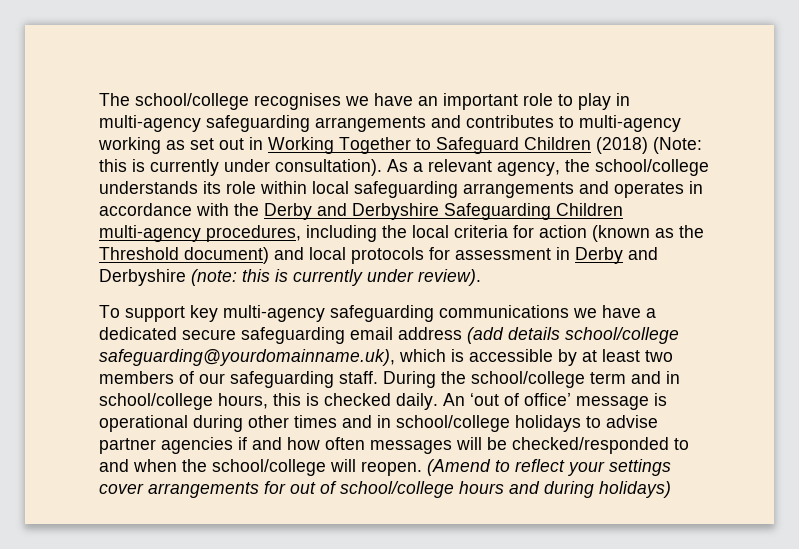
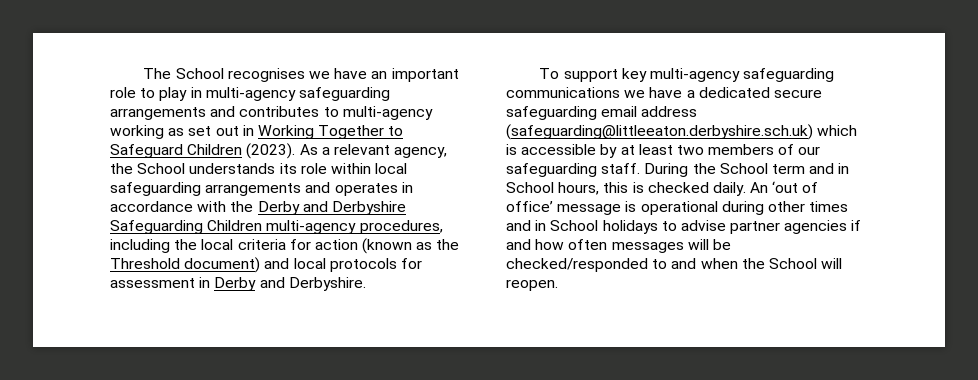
- The school/college recognises we have an important role to play in multi-agency safeguarding arrangements and contributes to multi-agency working as set out in Working Together to Safeguard Children (2018) (Note: this is currently under consultation).
+ The School recognises we have an important role to play in multi-agency safeguarding arrangements and contributes to multi-agency working as set out in Working Together to Safeguard Children (2023).
- As a relevant agency, the school/college understands its role within local safeguarding arrangements and operates in accordance with the Derby and Derbyshire Safeguarding Children multi-agency procedures, including the local criteria for action (known as the Threshold document) and local protocols for assessment in Derby and Derbyshire (note: this is currently under review).
+ As a relevant agency, the School understands its role within local safeguarding arrangements and operates in accordance with the Derby and Derbyshire Safeguarding Children multi-agency procedures, including the local criteria for action (known as the Threshold document) and local protocols for assessment in Derby and Derbyshire.
- To support key multi-agency safeguarding communications we have a dedicated secure safeguarding email address (add details school/college safeguarding@yourdomainname.uk), which is accessible by at least two members of our safeguarding staff.
+ To support key multi-agency safeguarding communications we have a dedicated secure safeguarding email address (safeguarding@littleeaton.derbyshire.sch.uk) which is accessible by at least two members of our safeguarding staff.
- During the school/college term and in school/college hours, this is checked daily.
+ During the School term and in School hours, this is checked daily.
- An ‘out of office’ message is operational during other times and in school/college holidays to advise partner agencies if and how often messages will be checked/responded to and when the school/college will reopen. (Amend to reflect your settings cover arrangements for out of school/college hours and during holidays)
+ An ‘out of office’ message is operational during other times and in School holidays to advise partner agencies if and how often messages will be checked/responded to and when the School will reopen.

